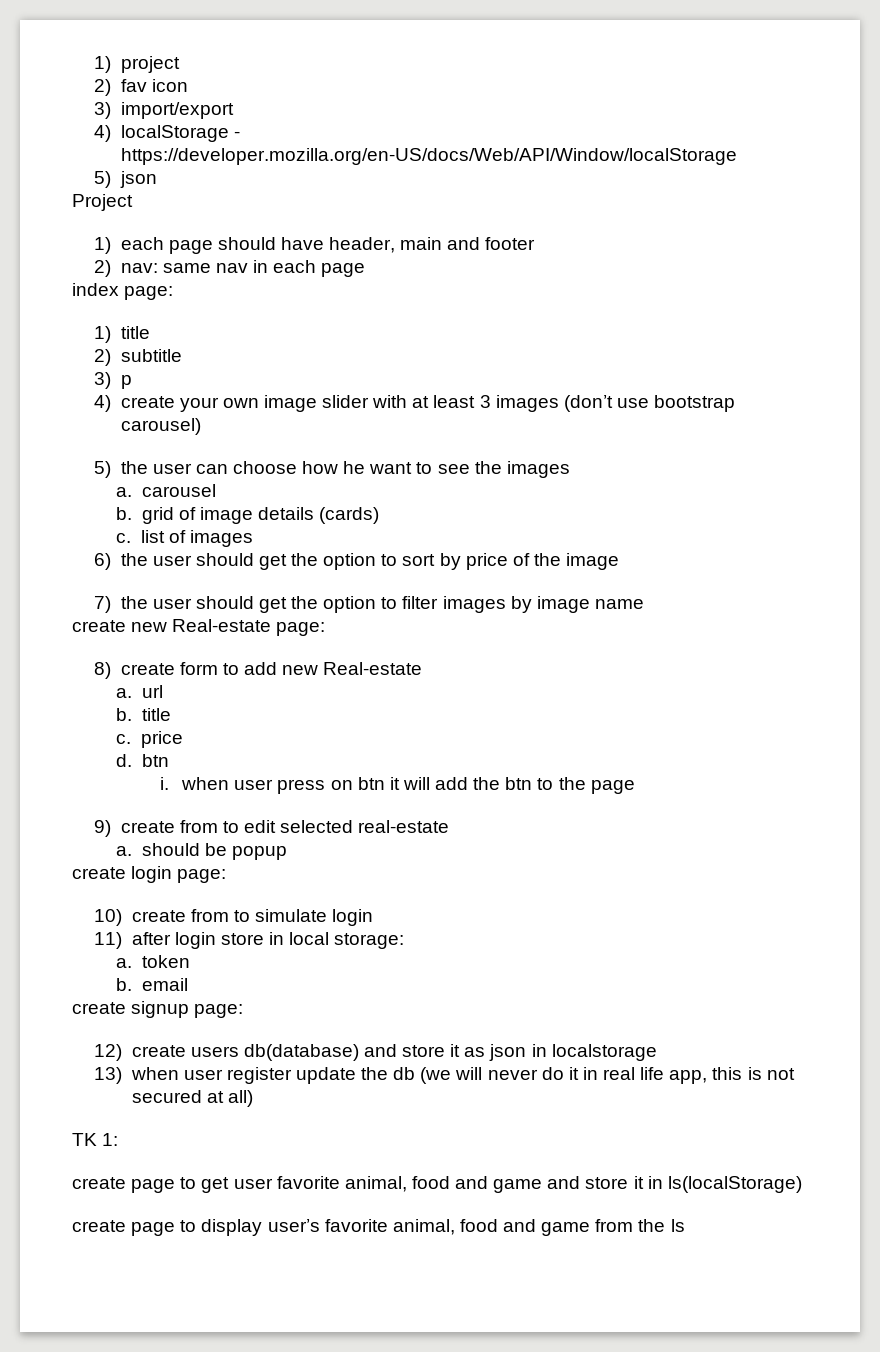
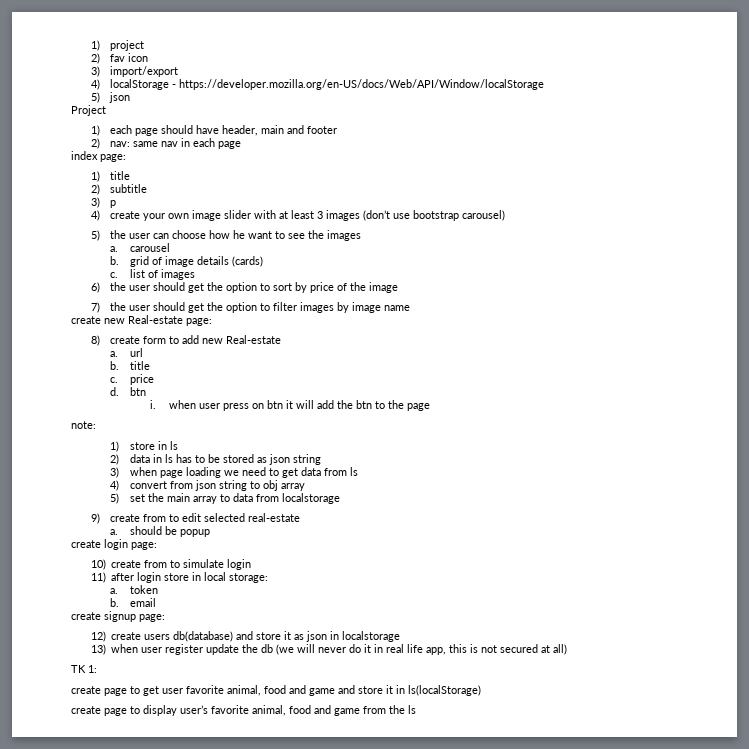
+ note:
+ 1) store in ls
+ 2) data in ls has to be stored as json string
+ 3) when page loading we need to get data from ls
+ 4) convert from json string to obj array
+ 5) set the main array to data from localstorage

